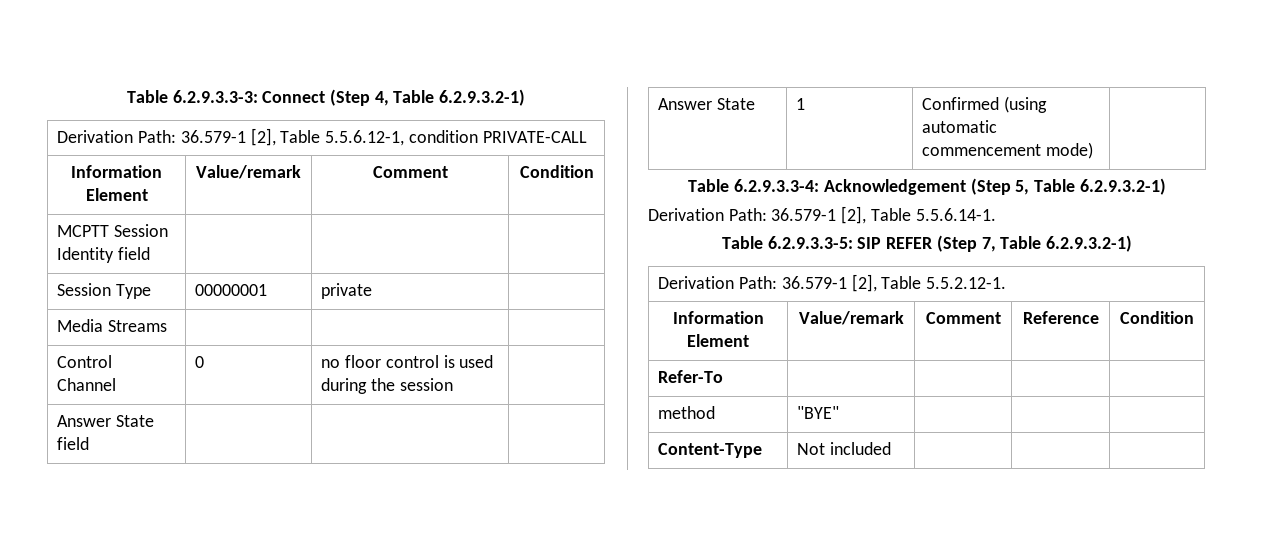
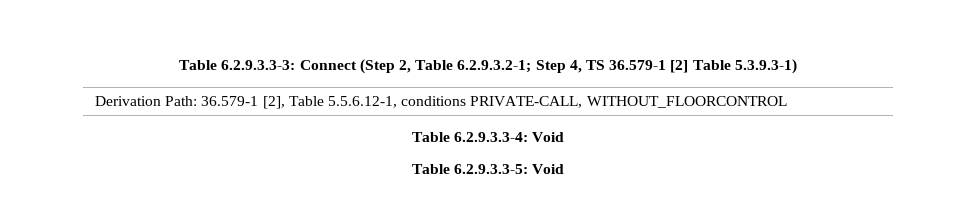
- Table 6.2.9.3.3-3: Connect (Step 4, Table 6.2.9.3.2-1)
+ Table 6.2.9.3.3-3: Connect (Step 2, Table 6.2.9.3.2-1; Step 4, TS 36.579-1 [2] Table 5.3.9.3-1)
- Derivation Path: 36.579-1 [2], Table 5.5.6.12-1, condition PRIVATE-CALL
- Information Element | Value/remark | Comment | Condition
- MCPTT Session Identity field | | |
- Session Type | 00000001 | private |
- Media Streams | | |
- Control Channel | 0 | no floor control is used during the session |
- Answer State field | | |
- Answer State | 1 | Confirmed (using automatic commencement mode) |
- Table 6.2.9.3.3-4: Acknowledgement (Step 5, Table 6.2.9.3.2-1)
- Derivation Path: 36.579-1 [2], Table 5.5.6.14-1.
- Table 6.2.9.3.3-5: SIP REFER (Step 7, Table 6.2.9.3.2-1)
- Derivation Path: 36.579-1 [2], Table 5.5.2.12-1.
- Information Element | Value/remark | Comment | Reference | Condition
- Refer-To | | | |
- method | "BYE" | | |
- Content-Type | Not included | | |
+ Derivation Path: 36.579-1 [2], Table 5.5.6.12-1, conditions PRIVATE-CALL, WITHOUT_FLOORCONTROL
+ Table 6.2.9.3.3-4: Void
+ Table 6.2.9.3.3-5: Void

